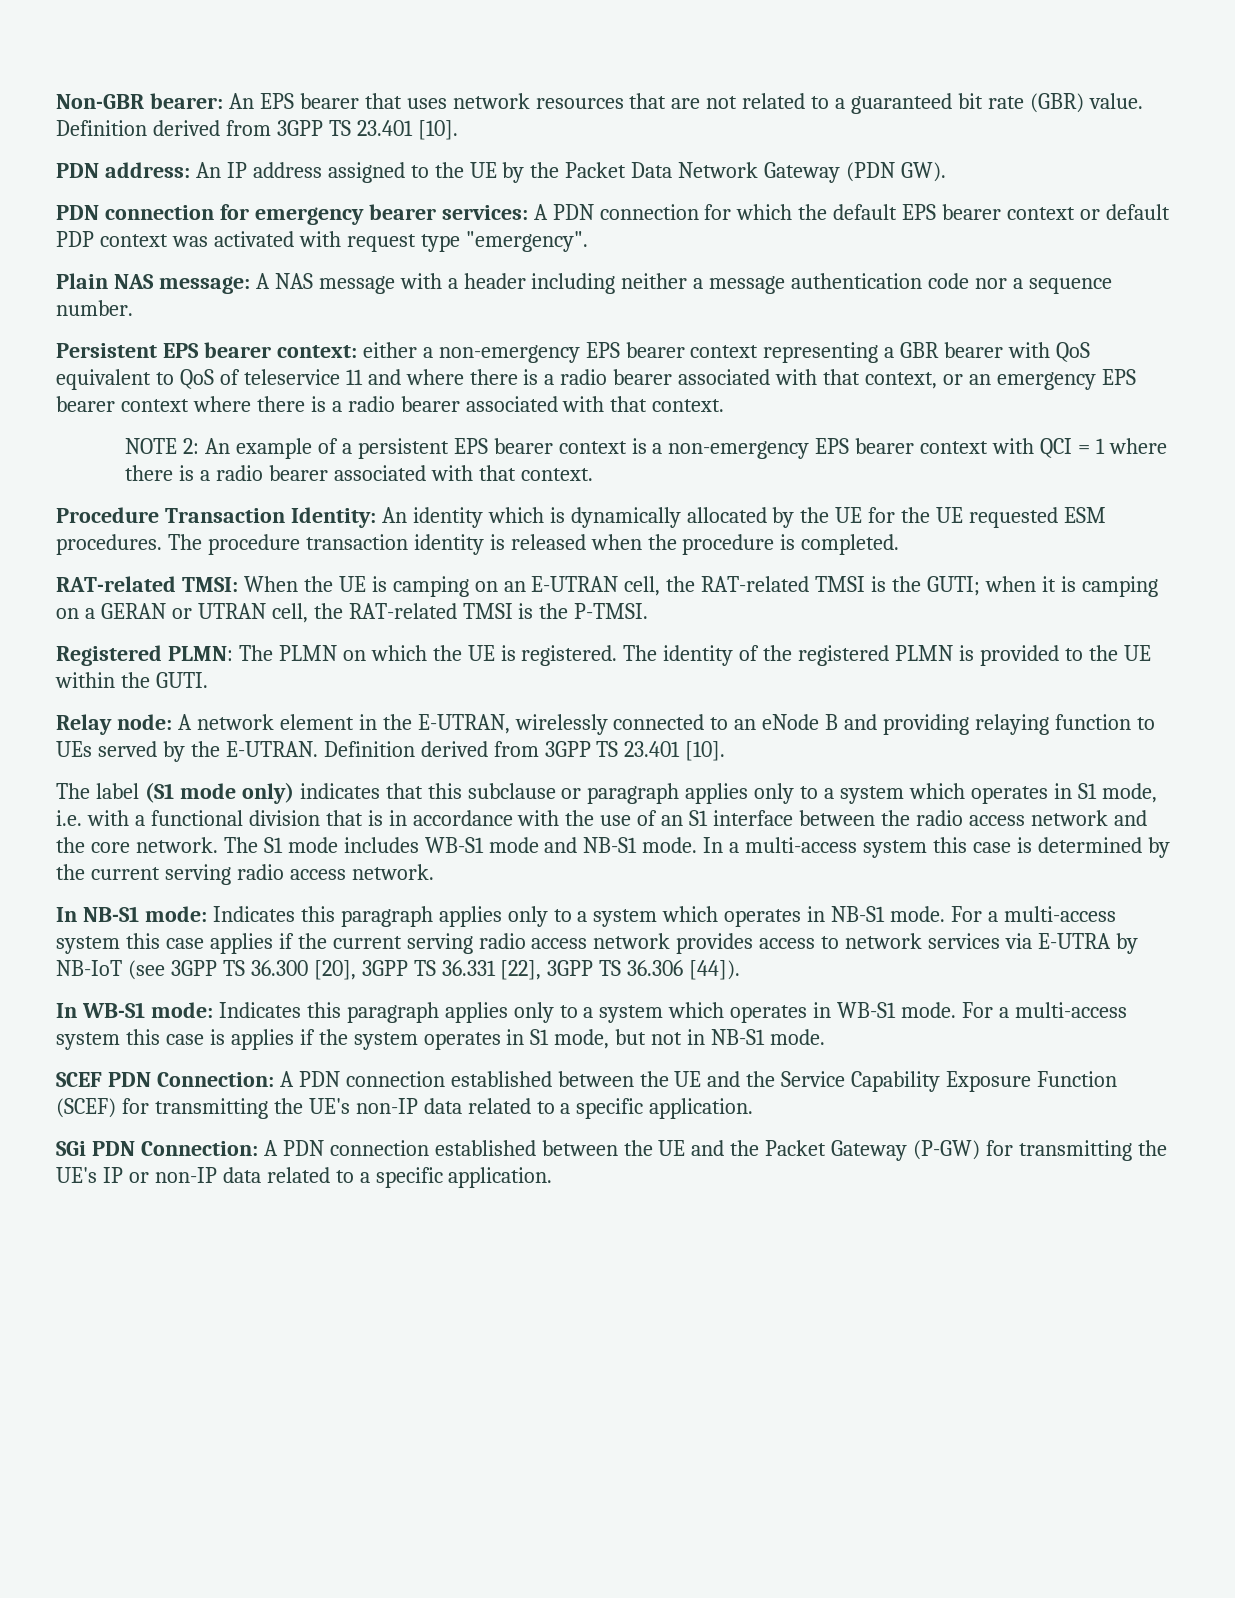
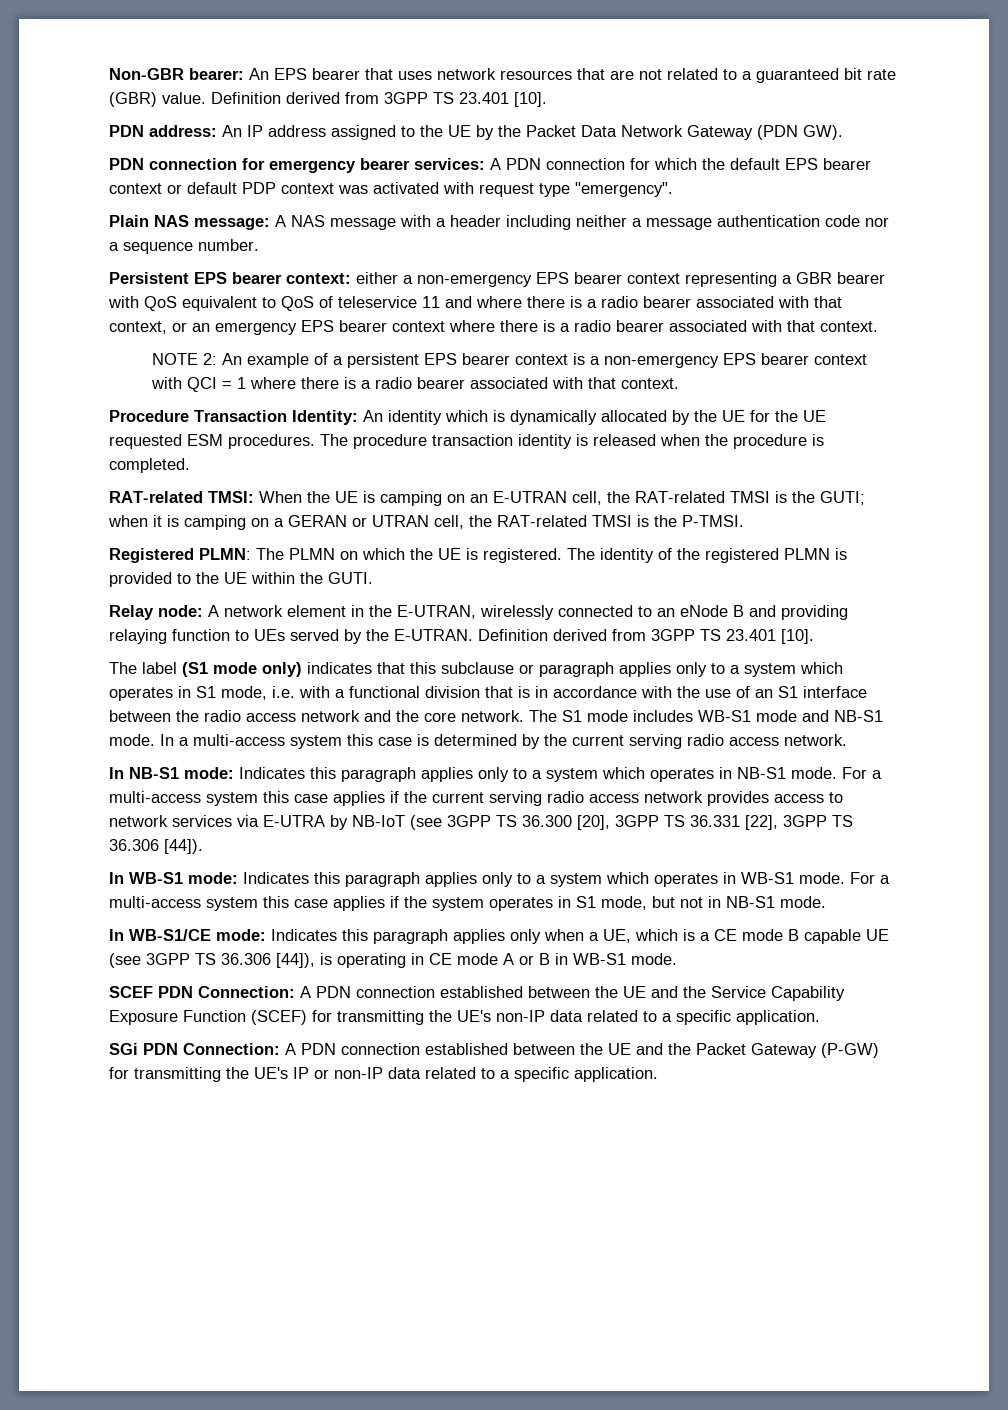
- For a multi-access system this case is applies if the system operates in S1 mode, but not in NB-S1 mode.
+ For a multi-access system this case applies if the system operates in S1 mode, but not in NB-S1 mode.
+ In WB-S1/CE mode: Indicates this paragraph applies only when a UE, which is a CE mode B capable UE (see 3GPP TS 36.306 [44]), is operating in CE mode A or B in WB-S1 mode.

